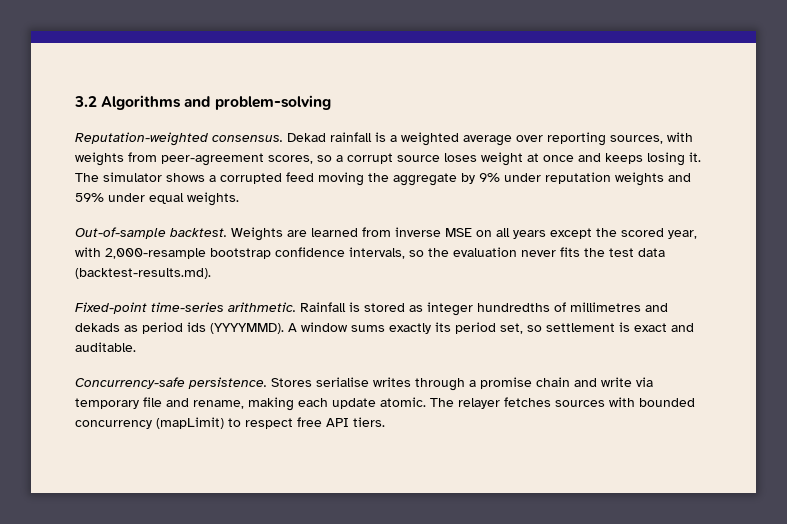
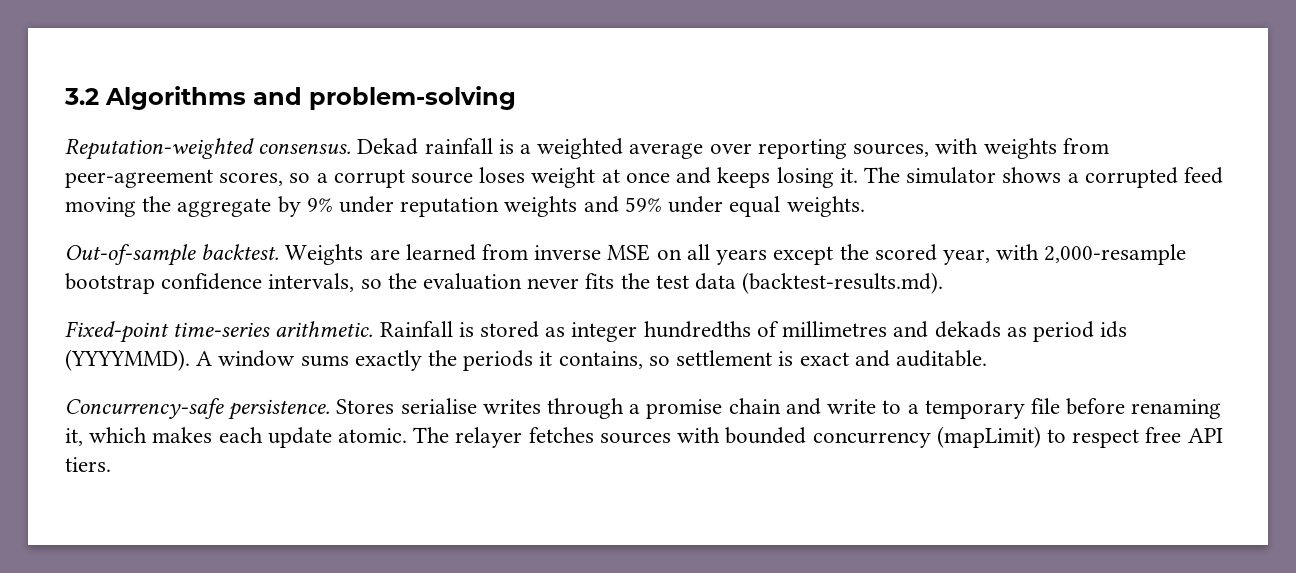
- A window sums exactly its period set, so settlement is exact and auditable.
+ A window sums exactly the periods it contains, so settlement is exact and auditable.
- Stores serialise writes through a promise chain and write via temporary file and rename, making each update atomic.
+ Stores serialise writes through a promise chain and write to a temporary file before renaming it, which makes each update atomic.

